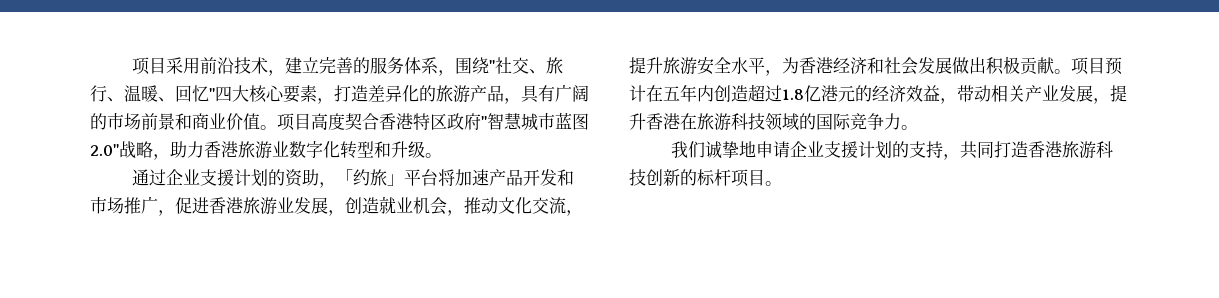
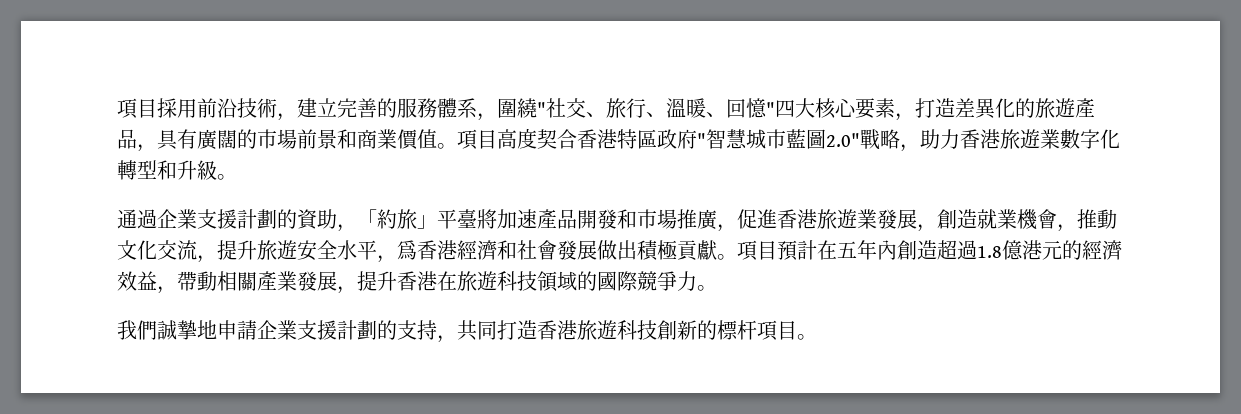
- 项目采用前沿技术，建立完善的服务体系，围绕"社交、旅行、温暖、回忆"四大核心要素，打造差异化的旅游产品，具有广阔的市场前景和商业价值。项目高度契合香港特区政府"智慧城市蓝图2.0"战略，助力香港旅游业数字化转型和升级。
- 通过企业支援计划的资助，「约旅」平台将加速产品开发和市场推广，促进香港旅游业发展，创造就业机会，推动文化交流，提升旅游安全水平，为香港经济和社会发展做出积极贡献。项目预计在五年内创造超过1.8亿港元的经济效益，带动相关产业发展，提升香港在旅游科技领域的国际竞争力。
- 我们诚挚地申请企业支援计划的支持，共同打造香港旅游科技创新的标杆项目。
+ 項目採用前沿技術，建立完善的服務體系，圍繞"社交、旅行、溫暖、回憶"四大核心要素，打造差異化的旅遊產品，具有廣闊的市場前景和商業價值。項目高度契合香港特區政府"智慧城市藍圖2.0"戰略，助力香港旅遊業數字化轉型和升級。
+ 通過企業支援計劃的資助，「約旅」平臺將加速產品開發和市場推廣，促進香港旅遊業發展，創造就業機會，推動文化交流，提升旅遊安全水平，爲香港經濟和社會發展做出積極貢獻。項目預計在五年內創造超過1.8億港元的經濟效益，帶動相關產業發展，提升香港在旅遊科技領域的國際競爭力。
+ 我們誠摯地申請企業支援計劃的支持，共同打造香港旅遊科技創新的標杆項目。

